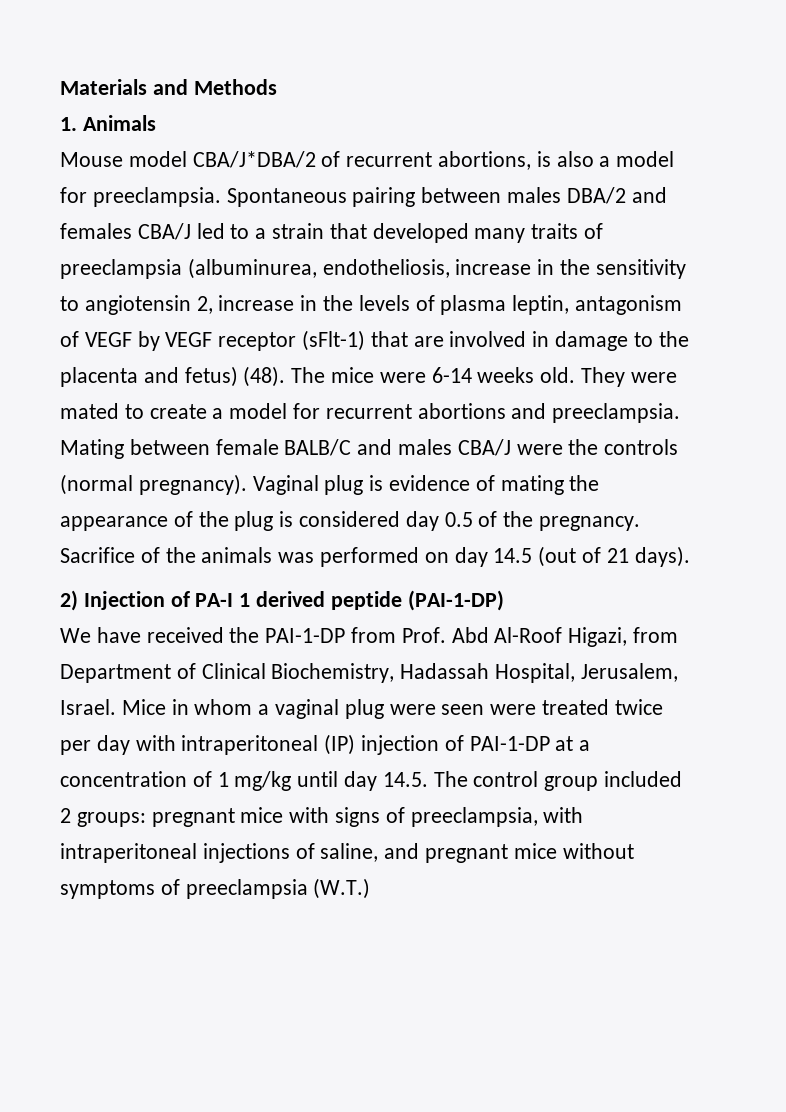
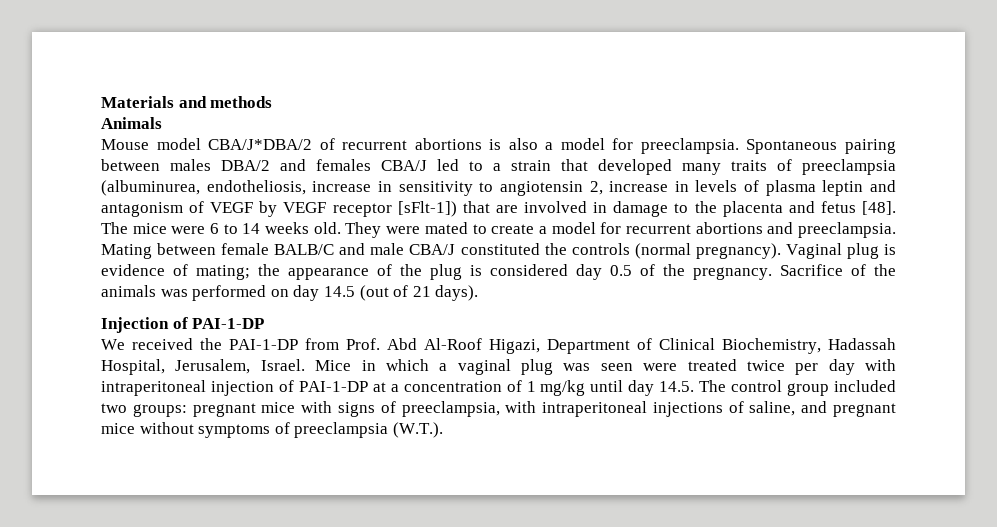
- Materials and Methods
- 1. Animals
+ Materials and methods
+ Animals
- Mouse model CBA/J*DBA/2 of recurrent abortions, is also a model for preeclampsia.
+ Mouse model CBA/J*DBA/2 of recurrent abortions is also a model for preeclampsia.
- Spontaneous pairing between males DBA/2 and females CBA/J led to a strain that developed many traits of preeclampsia (albuminurea, endotheliosis, increase in the sensitivity to angiotensin 2, increase in the levels of plasma leptin, antagonism of VEGF by VEGF receptor (sFlt-1) that are involved in damage to the placenta and fetus) (48).
+ Spontaneous pairing between males DBA/2 and females CBA/J led to a strain that developed many traits of preeclampsia (albuminurea, endotheliosis, increase in sensitivity to angiotensin 2, increase in levels of plasma leptin and antagonism of VEGF by VEGF receptor [sFlt-1]) that are involved in damage to the placenta and fetus [48].
- The mice were 6-14 weeks old.
+ The mice were 6 to 14 weeks old.
- Mating between female BALB/C and males CBA/J were the controls (normal pregnancy).
+ Mating between female BALB/C and male CBA/J constituted the controls (normal pregnancy).
- Vaginal plug is evidence of mating the appearance of the plug is considered day 0.5 of the pregnancy.
+ Vaginal plug is evidence of mating; the appearance of the plug is considered day 0.5 of the pregnancy.
- 2) Injection of PA-I 1 derived peptide (PAI-1-DP)
+ Injection of PAI-1-DP
- We have received the PAI-1-DP from Prof. Abd Al-Roof Higazi, from Department of Clinical Biochemistry, Hadassah Hospital, Jerusalem, Israel.
+ We received the PAI-1-DP from Prof. Abd Al-Roof Higazi, Department of Clinical Biochemistry, Hadassah Hospital, Jerusalem, Israel.
- Mice in whom a vaginal plug were seen were treated twice per day with intraperitoneal (IP) injection of PAI-1-DP at a concentration of 1 mg/kg until day 14.5. The control group included 2 groups: pregnant mice with signs of preeclampsia, with intraperitoneal injections of saline, and pregnant mice without symptoms of preeclampsia (W.T.)
+ Mice in which a vaginal plug was seen were treated twice per day with intraperitoneal injection of PAI-1-DP at a concentration of 1 mg/kg until day 14.5. The control group included two groups: pregnant mice with signs of preeclampsia, with intraperitoneal injections of saline, and pregnant mice without symptoms of preeclampsia (W.T.).

